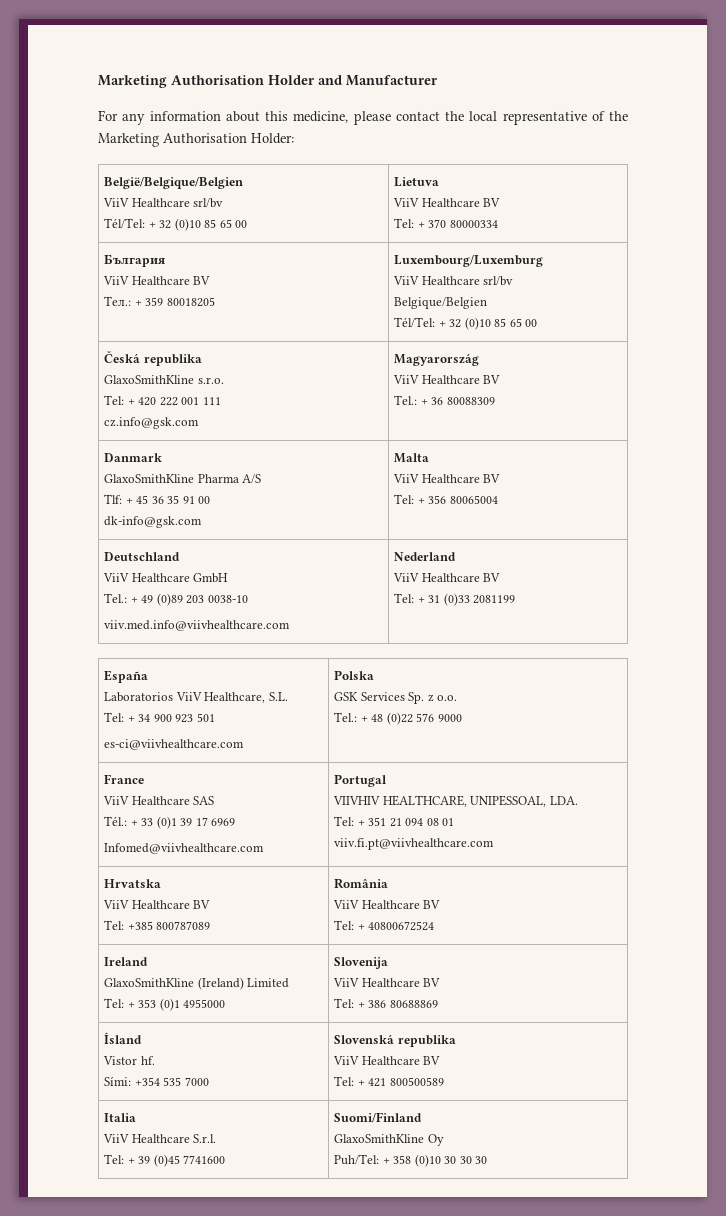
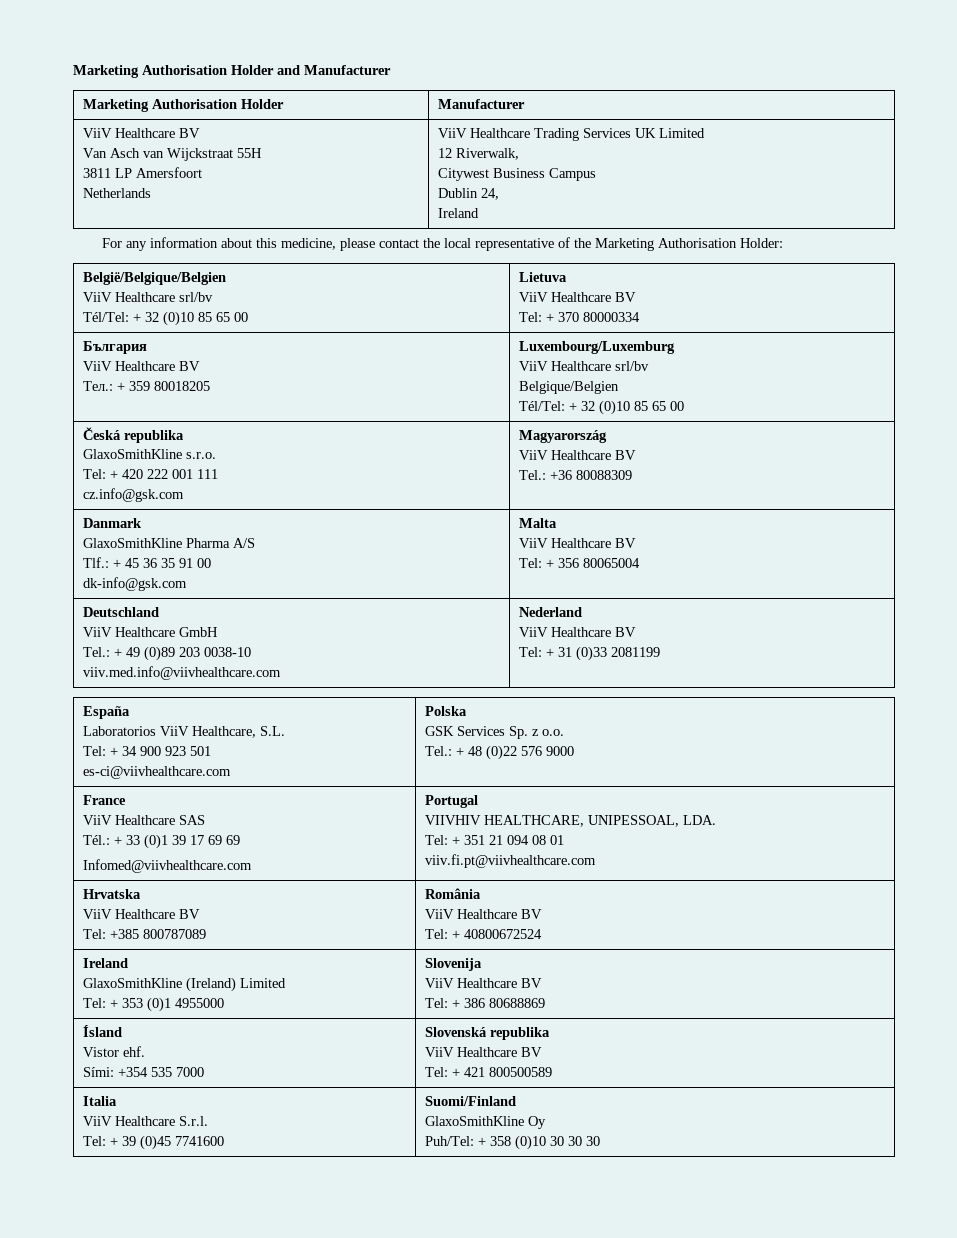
+ Marketing Authorisation Holder | Manufacturer
+ ViiV Healthcare BV
+ Van Asch van Wijckstraat 55H
+ 3811 LP Amersfoort
+ Netherlands | ViiV Healthcare Trading Services UK Limited
+ 12 Riverwalk,
+ Citywest Business Campus
+ Dublin 24,
+ Ireland
  Česká republika
  GlaxoSmithKline s.r.o.
  Tel: + 420 222 001 111
  cz.info@gsk.com | Magyarország
  ViiV Healthcare BV
- Tel.: + 36 80088309
+ Tel.: +36 80088309
  Danmark
  GlaxoSmithKline Pharma A/S
- Tlf: + 45 36 35 91 00
+ Tlf.: + 45 36 35 91 00
  France
  ViiV Healthcare SAS
- Tél.: + 33 (0)1 39 17 6969
+ Tél.: + 33 (0)1 39 17 69 69
  Ísland
- Vistor hf.
+ Vistor ehf.

